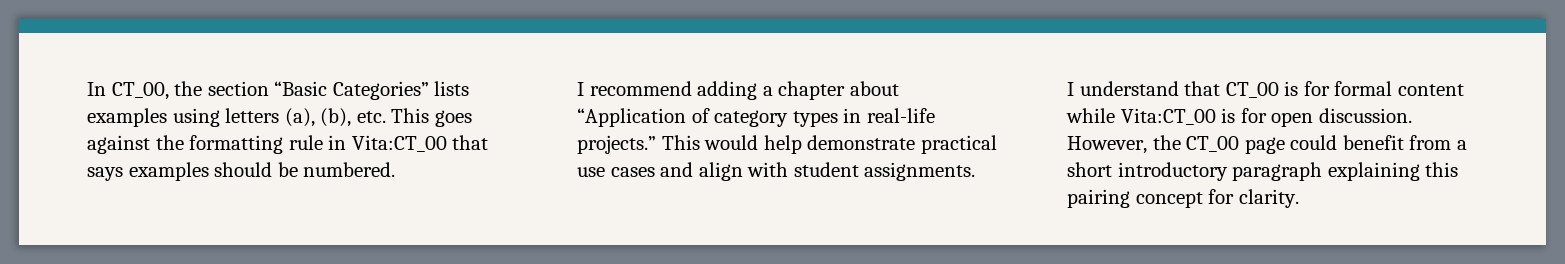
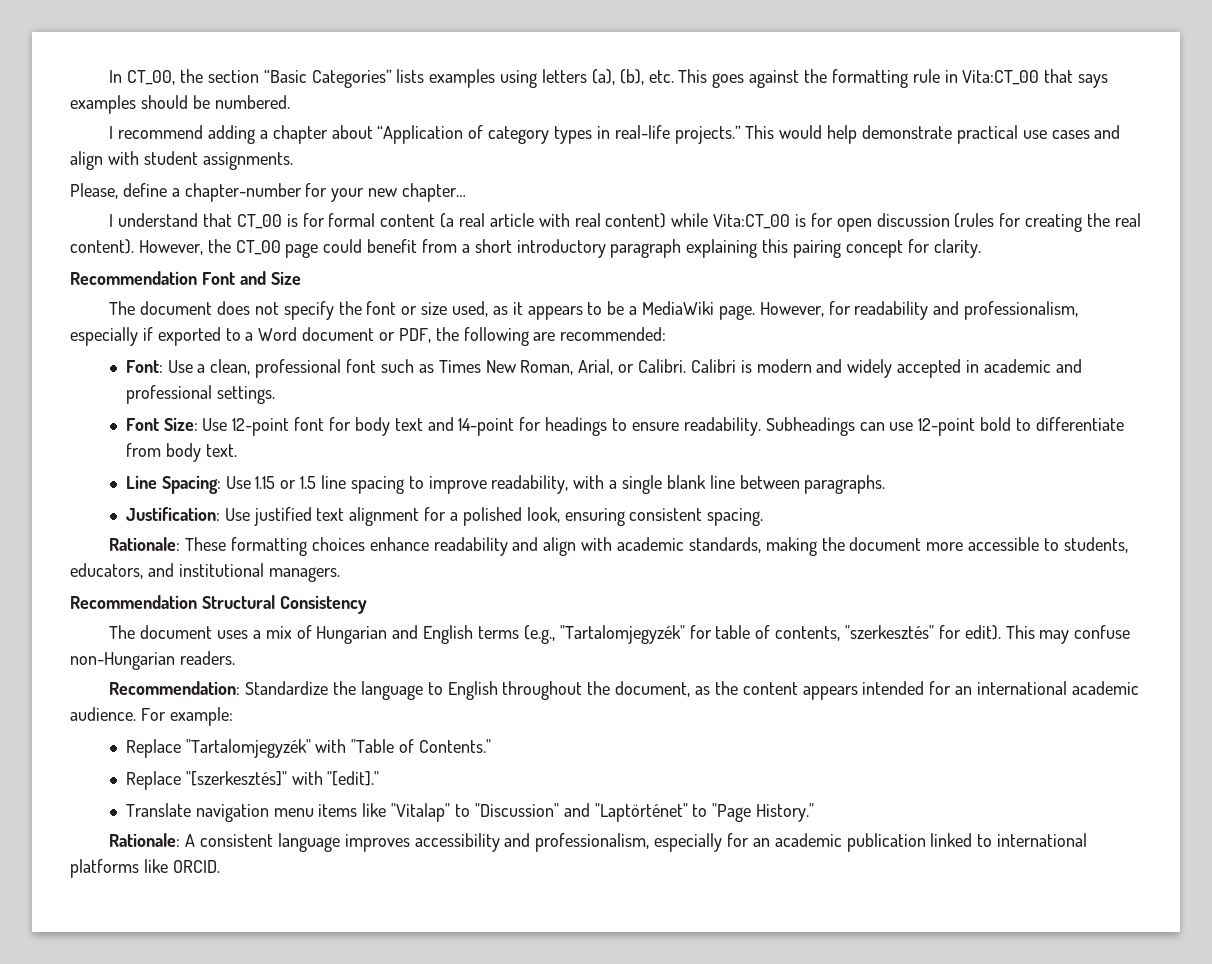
+ Please, define a chapter-number for your new chapter…
- I understand that CT_00 is for formal content while Vita:CT_00 is for open discussion.
+ I understand that CT_00 is for formal content (a real article with real content) while Vita:CT_00 is for open discussion (rules for creating the real content).
+ Recommendation Font and Size
+ The document does not specify the font or size used, as it appears to be a MediaWiki page. However, for readability and professionalism, especially if exported to a Word document or PDF, the following are recommended:
+ Font: Use a clean, professional font such as Times New Roman, Arial, or Calibri. Calibri is modern and widely accepted in academic and professional settings.
+ Font Size: Use 12-point font for body text and 14-point for headings to ensure readability. Subheadings can use 12-point bold to differentiate from body text.
+ Line Spacing: Use 1.15 or 1.5 line spacing to improve readability, with a single blank line between paragraphs.
+ Justification: Use justified text alignment for a polished look, ensuring consistent spacing.
+ Rationale: These formatting choices enhance readability and align with academic standards, making the document more accessible to students, educators, and institutional managers.
+ Recommendation Structural Consistency
+ The document uses a mix of Hungarian and English terms (e.g., "Tartalomjegyzék" for table of contents, "szerkesztés" for edit). This may confuse non-Hungarian readers.
+ Recommendation: Standardize the language to English throughout the document, as the content appears intended for an international academic audience. For example:
+ Replace "Tartalomjegyzék" with "Table of Contents."
+ Replace "[szerkesztés]" with "[edit]."
+ Translate navigation menu items like "Vitalap" to "Discussion" and "Laptörténet" to "Page History."
+ Rationale: A consistent language improves accessibility and professionalism, especially for an academic publication linked to international platforms like ORCID.

